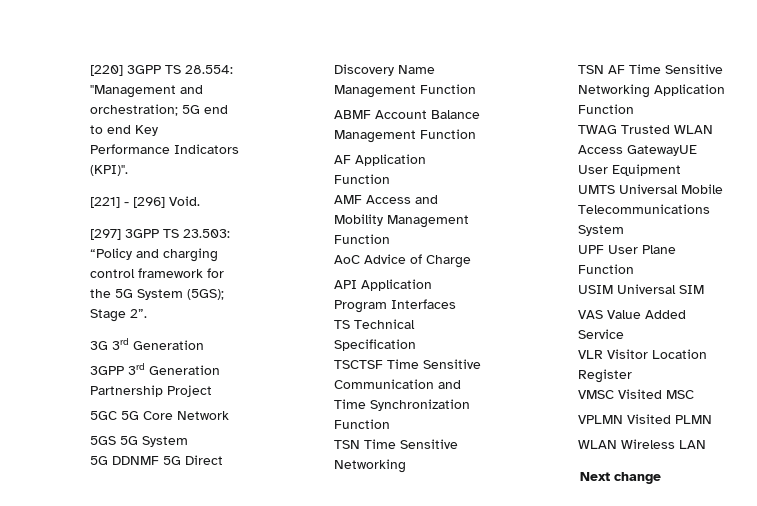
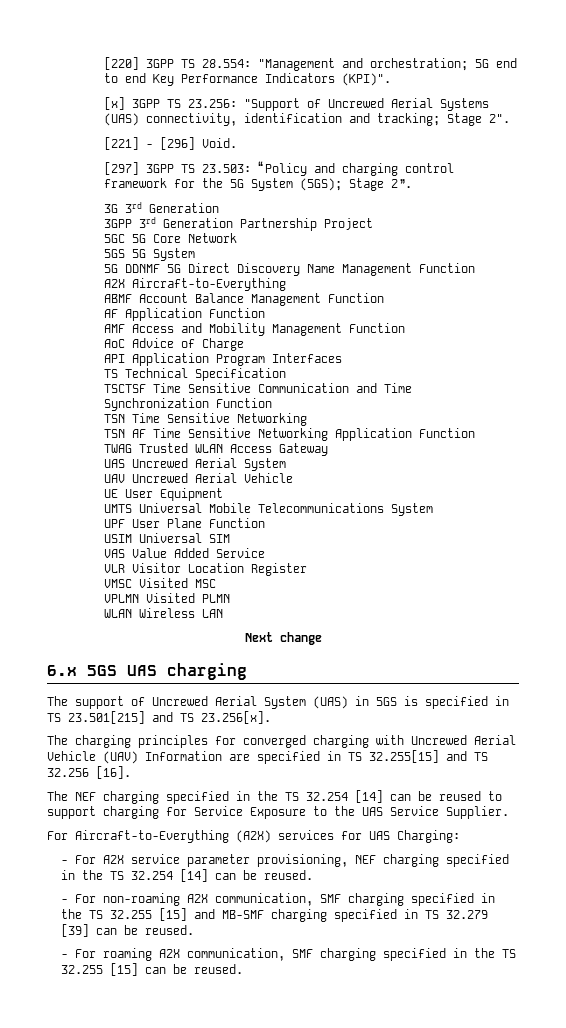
+ [x] 3GPP TS 23.256: "Support of Uncrewed Aerial Systems (UAS) connectivity, identification and tracking; Stage 2".
+ A2X Aircraft-to-Everything
- TWAG Trusted WLAN Access GatewayUE User Equipment
+ TWAG Trusted WLAN Access Gateway
+ UAS Uncrewed Aerial System
+ UAV Uncrewed Aerial Vehicle
+ UE User Equipment
+ 6.x 5GS UAS charging
+ The support of Uncrewed Aerial System (UAS) in 5GS is specified in TS 23.501[215] and TS 23.256[x].
+ The charging principles for converged charging with Uncrewed Aerial Vehicle (UAV) Information are specified in TS 32.255[15] and TS 32.256 [16].
+ The NEF charging specified in the TS 32.254 [14] can be reused to support charging for Service Exposure to the UAS Service Supplier.
+ For Aircraft-to-Everything (A2X) services for UAS Charging:
+ - For A2X service parameter provisioning, NEF charging specified in the TS 32.254 [14] can be reused.
+ - For non-roaming A2X communication, SMF charging specified in the TS 32.255 [15] and MB-SMF charging specified in TS 32.279 [39] can be reused.
+ - For roaming A2X communication, SMF charging specified in the TS 32.255 [15] can be reused.

